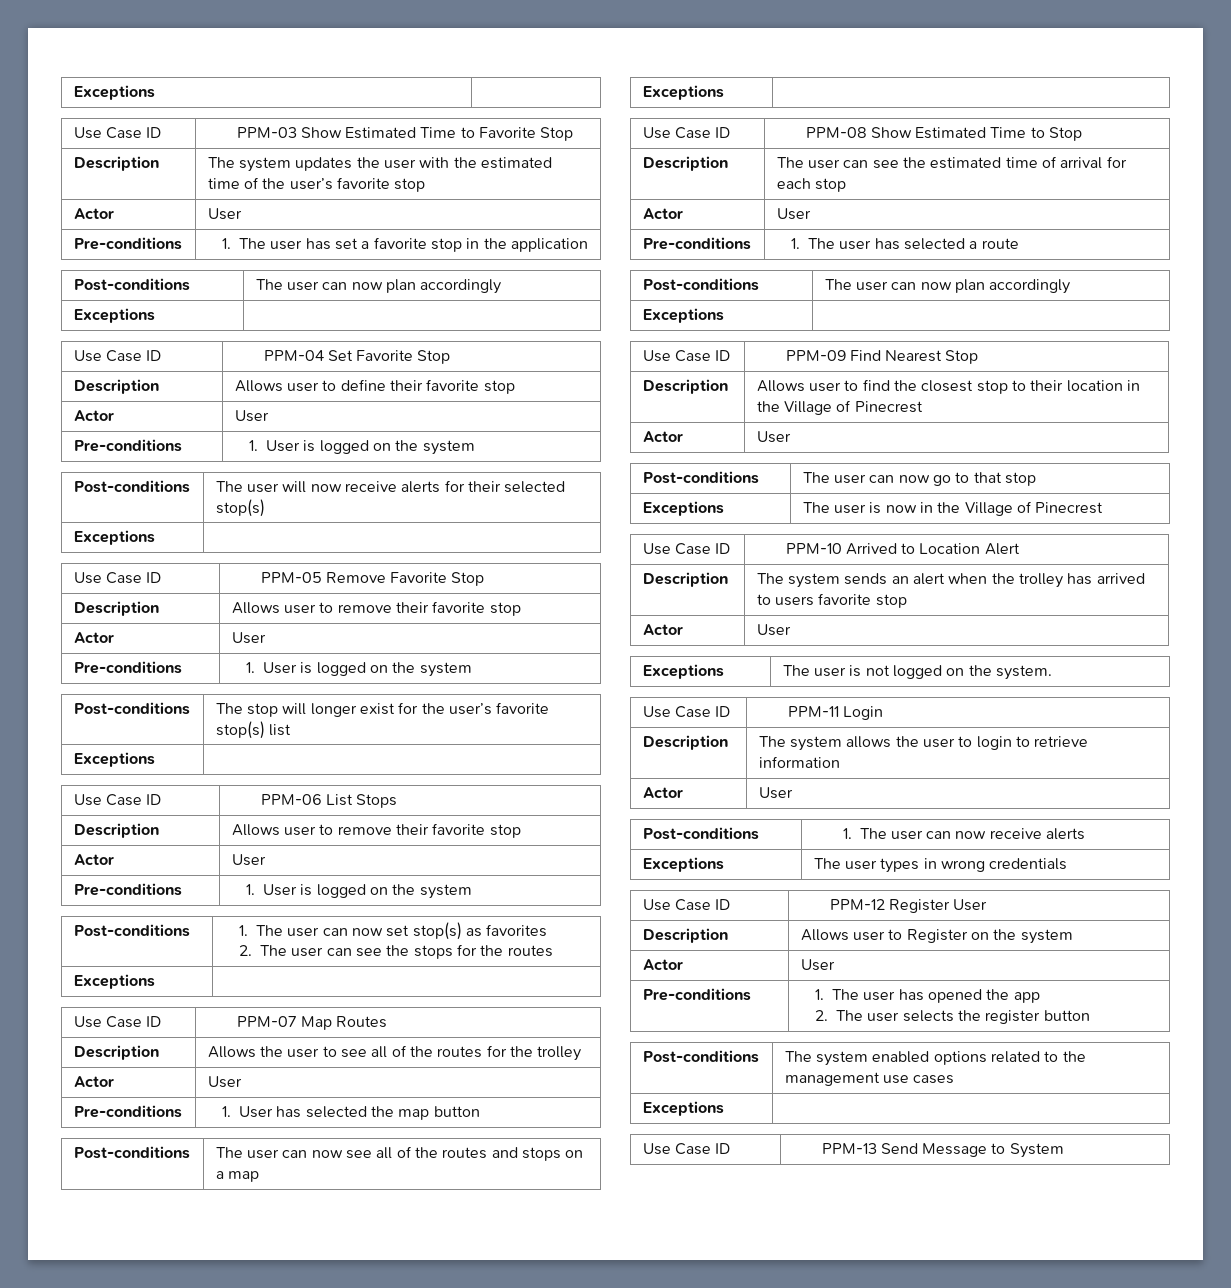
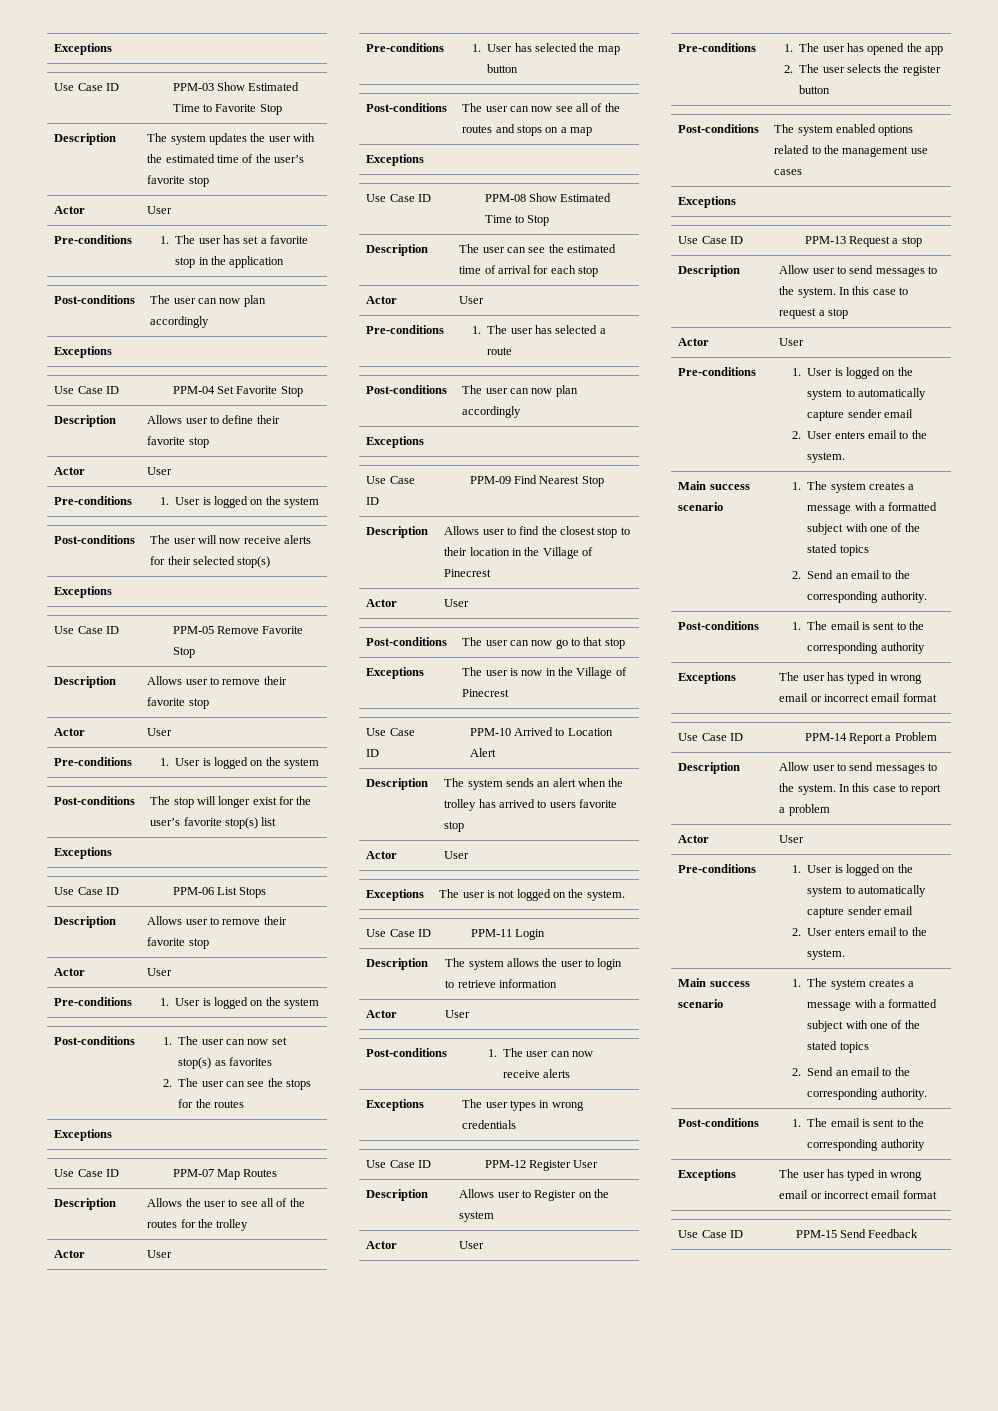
- Use Case ID | PPM-13 Send Message to System
+ Use Case ID | PPM-13 Request a stop
+ Description | Allow user to send messages to the system. In this case to request a stop
+ Actor | User
+ Pre-conditions | 1. User is logged on the system to automatically capture sender email
+ 2. User enters email to the system.
+ Main success scenario | 1. The system creates a message with a formatted subject with one of the stated topics
+ 2. Send an email to the corresponding authority.
+ Post-conditions | 1. The email is sent to the corresponding authority
+ Exceptions | The user has typed in wrong email or incorrect email format
+ Use Case ID | PPM-14 Report a Problem
+ Description | Allow user to send messages to the system. In this case to report a problem
+ Actor | User
+ Pre-conditions | 1. User is logged on the system to automatically capture sender email
+ 2. User enters email to the system.
+ Main success scenario | 1. The system creates a message with a formatted subject with one of the stated topics
+ 2. Send an email to the corresponding authority.
+ Post-conditions | 1. The email is sent to the corresponding authority
+ Exceptions | The user has typed in wrong email or incorrect email format
+ Use Case ID | PPM-15 Send Feedback

